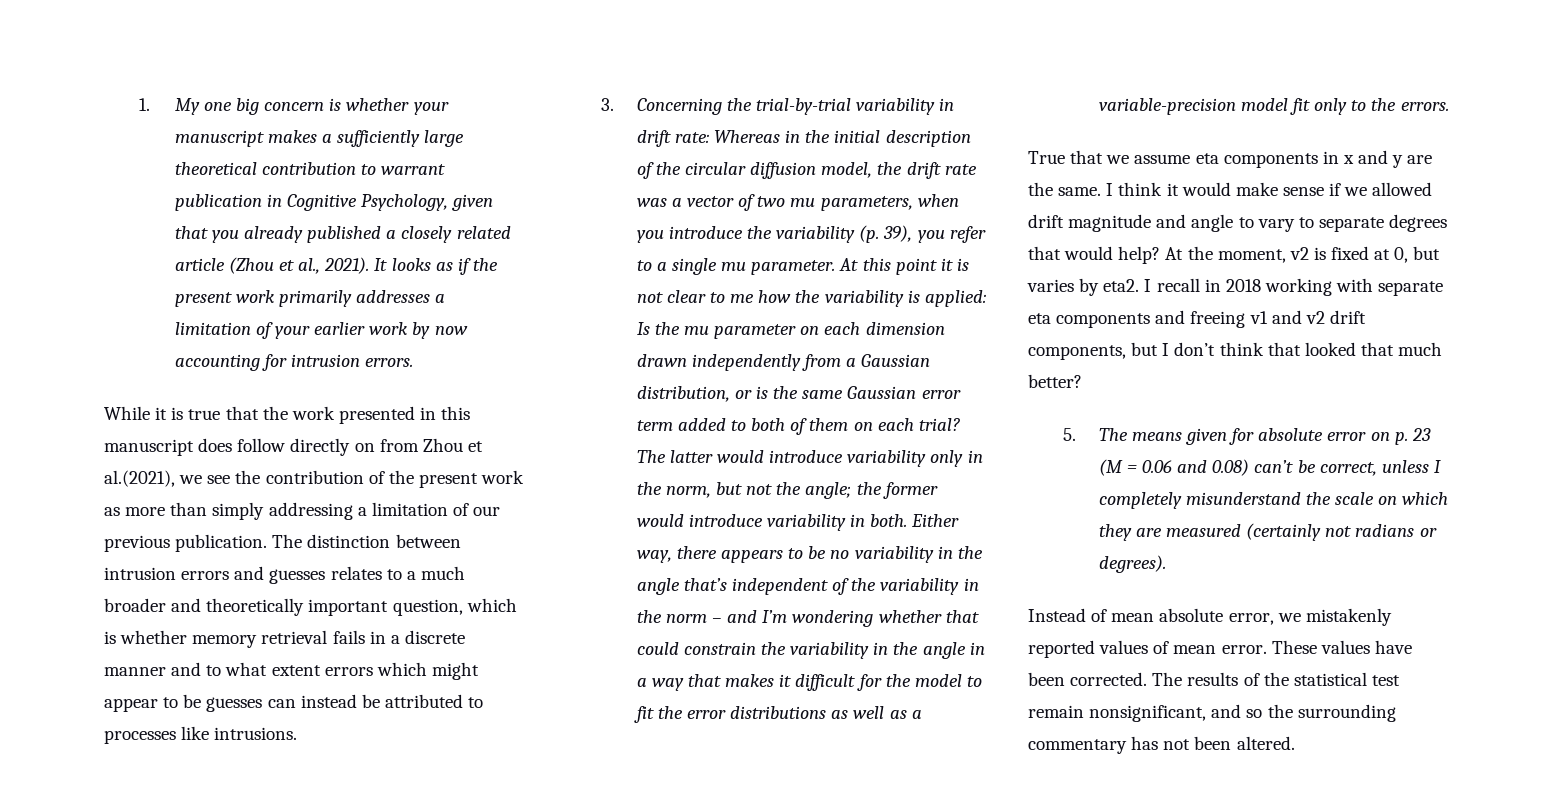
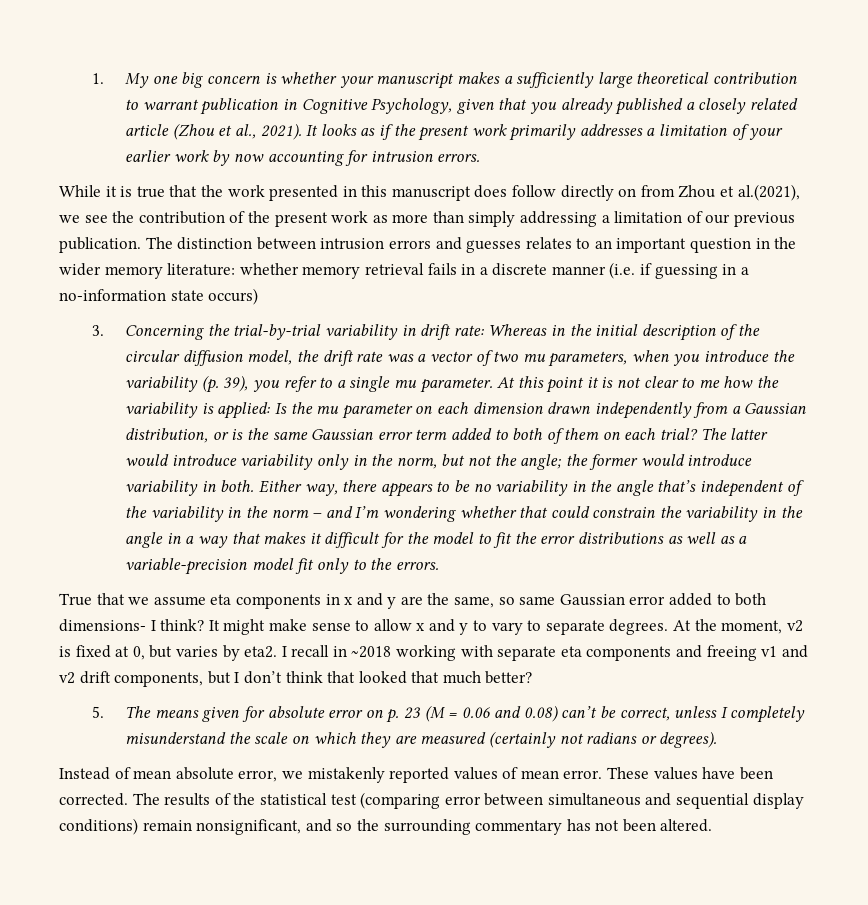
- The distinction between intrusion errors and guesses relates to a much broader and theoretically important question, which is whether memory retrieval fails in a discrete manner and to what extent errors which might appear to be guesses can instead be attributed to processes like intrusions.
+ The distinction between intrusion errors and guesses relates to an important question in the wider memory literature: whether memory retrieval fails in a discrete manner (i.e. if guessing in a no-information state occurs)
- True that we assume eta components in x and y are the same. I think it would make sense if we allowed drift magnitude and angle to vary to separate degrees that would help?
+ True that we assume eta components in x and y are the same, so same Gaussian error added to both dimensions- I think? It might make sense to allow x and y to vary to separate degrees.
- I recall in 2018 working with separate eta components and freeing v1 and v2 drift components, but I don’t think that looked that much better?
+ I recall in ~2018 working with separate eta components and freeing v1 and v2 drift components, but I don’t think that looked that much better?
- The results of the statistical test remain nonsignificant, and so the surrounding commentary has not been altered.
+ The results of the statistical test (comparing error between simultaneous and sequential display conditions) remain nonsignificant, and so the surrounding commentary has not been altered.

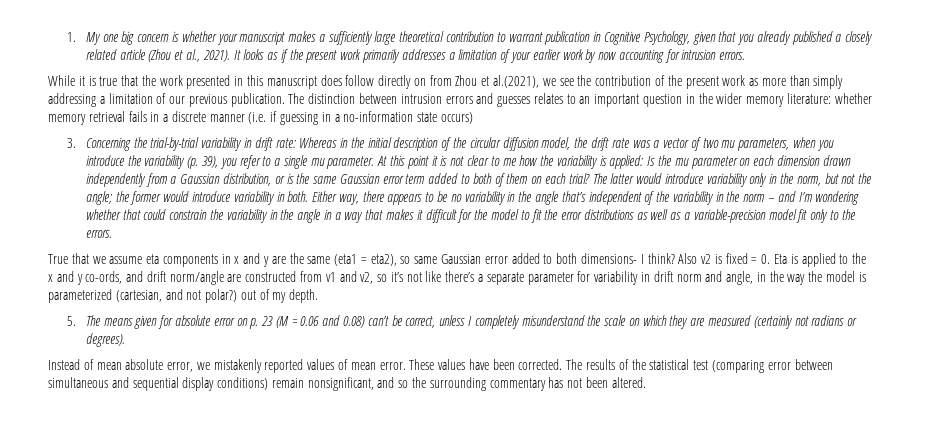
- True that we assume eta components in x and y are the same, so same Gaussian error added to both dimensions- I think?
+ True that we assume eta components in x and y are the same (eta1 = eta2), so same Gaussian error added to both dimensions- I think?
- It might make sense to allow x and y to vary to separate degrees. At the moment, v2 is fixed at 0, but varies by eta2. I recall in ~2018 working with separate eta components and freeing v1 and v2 drift components, but I don’t think that looked that much better?
+ Also v2 is fixed = 0. Eta is applied to the x and y co-ords, and drift norm/angle are constructed from v1 and v2, so it’s not like there’s a separate parameter for variability in drift norm and angle, in the way the model is parameterized (cartesian, and not polar?) out of my depth.

